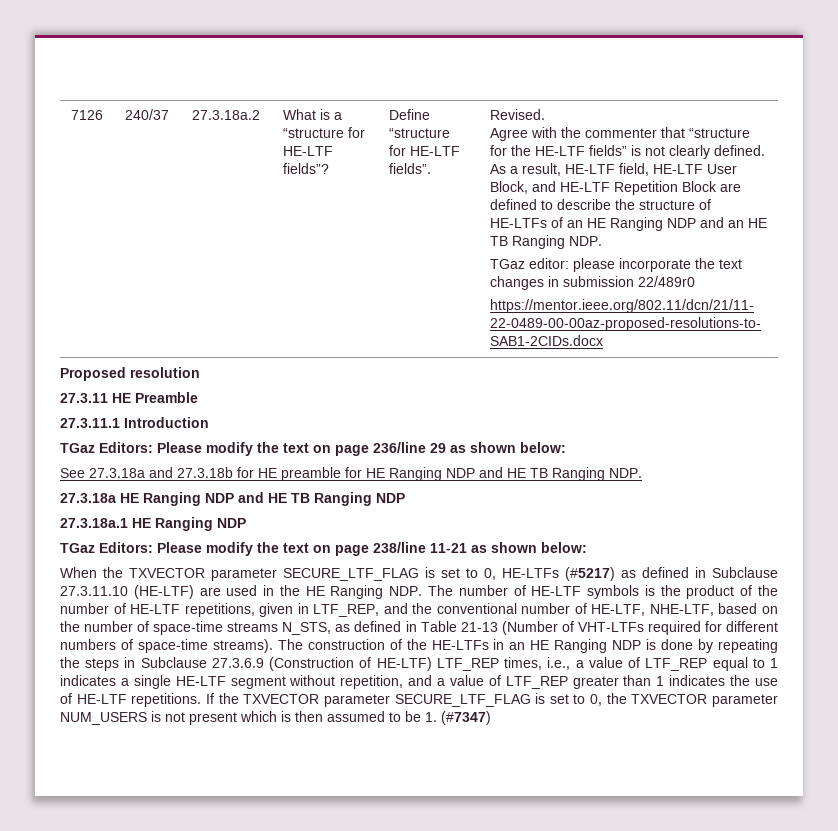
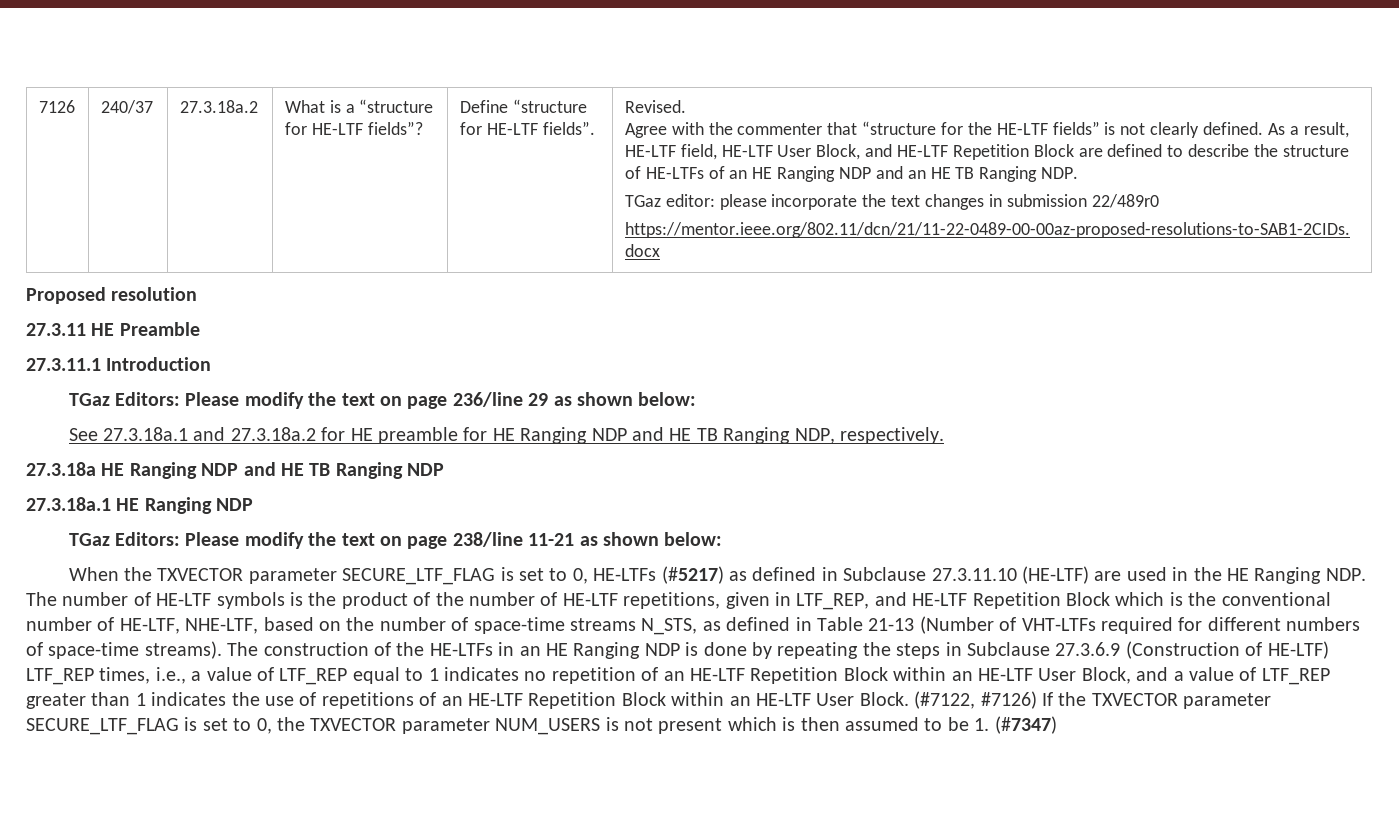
- See 27.3.18a and 27.3.18b for HE preamble for HE Ranging NDP and HE TB Ranging NDP.
+ See 27.3.18a.1 and 27.3.18a.2 for HE preamble for HE Ranging NDP and HE TB Ranging NDP, respectively.
- When the TXVECTOR parameter SECURE_LTF_FLAG is set to 0, HE-LTFs (#5217) as defined in Subclause 27.3.11.10 (HE-LTF) are used in the HE Ranging NDP. The number of HE-LTF symbols is the product of the number of HE-LTF repetitions, given in LTF_REP, and the conventional number of HE-LTF, NHE-LTF, based on the number of space-time streams N_STS, as defined in Table 21-13 (Number of VHT-LTFs required for different numbers of space-time streams).
+ When the TXVECTOR parameter SECURE_LTF_FLAG is set to 0, HE-LTFs (#5217) as defined in Subclause 27.3.11.10 (HE-LTF) are used in the HE Ranging NDP. The number of HE-LTF symbols is the product of the number of HE-LTF repetitions, given in LTF_REP, and HE-LTF Repetition Block which is the conventional number of HE-LTF, NHE-LTF, based on the number of space-time streams N_STS, as defined in Table 21-13 (Number of VHT-LTFs required for different numbers of space-time streams).
- The construction of the HE-LTFs in an HE Ranging NDP is done by repeating the steps in Subclause 27.3.6.9 (Construction of HE-LTF) LTF_REP times, i.e., a value of LTF_REP equal to 1 indicates a single HE-LTF segment without repetition, and a value of LTF_REP greater than 1 indicates the use of HE-LTF repetitions. If the TXVECTOR parameter SECURE_LTF_FLAG is set to 0, the TXVECTOR parameter NUM_USERS is not present which is then assumed to be 1. (#7347)
+ The construction of the HE-LTFs in an HE Ranging NDP is done by repeating the steps in Subclause 27.3.6.9 (Construction of HE-LTF) LTF_REP times, i.e., a value of LTF_REP equal to 1 indicates no repetition of an HE-LTF Repetition Block within an HE-LTF User Block, and a value of LTF_REP greater than 1 indicates the use of repetitions of an HE-LTF Repetition Block within an HE-LTF User Block. (#7122, #7126) If the TXVECTOR parameter SECURE_LTF_FLAG is set to 0, the TXVECTOR parameter NUM_USERS is not present which is then assumed to be 1. (#7347)

